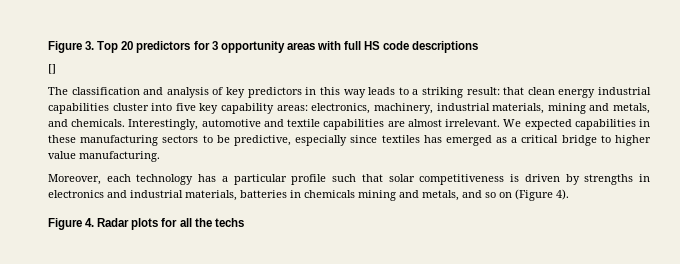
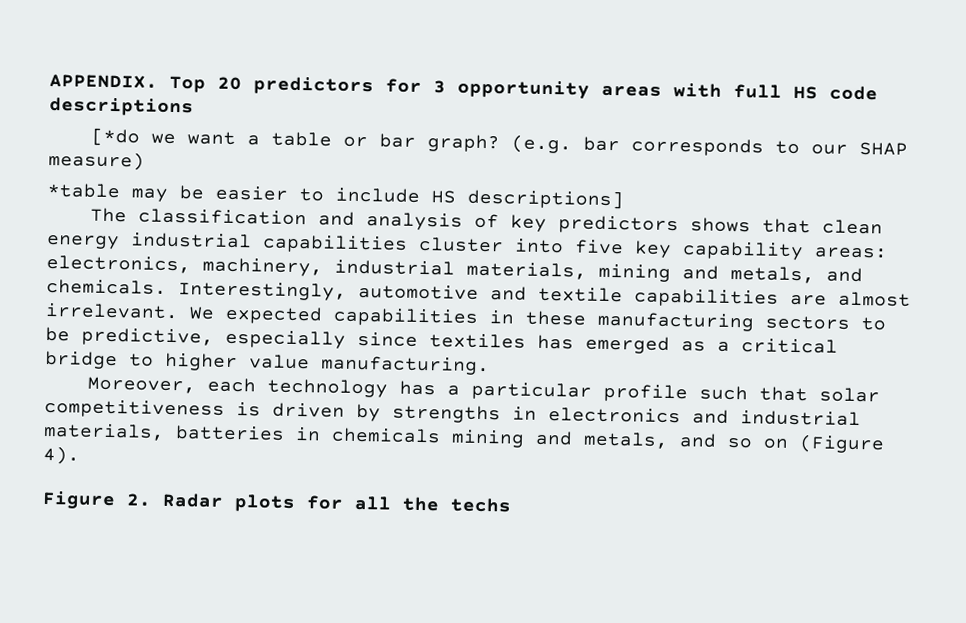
- Figure 3. Top 20 predictors for 3 opportunity areas with full HS code descriptions
+ APPENDIX. Top 20 predictors for 3 opportunity areas with full HS code descriptions
- []
+ [*do we want a table or bar graph? (e.g. bar corresponds to our SHAP measure)
+ *table may be easier to include HS descriptions]
- The classification and analysis of key predictors in this way leads to a striking result: that clean energy industrial capabilities cluster into five key capability areas: electronics, machinery, industrial materials, mining and metals, and chemicals.
+ The classification and analysis of key predictors shows that clean energy industrial capabilities cluster into five key capability areas: electronics, machinery, industrial materials, mining and metals, and chemicals.
- Figure 4. Radar plots for all the techs
+ Figure 2. Radar plots for all the techs

